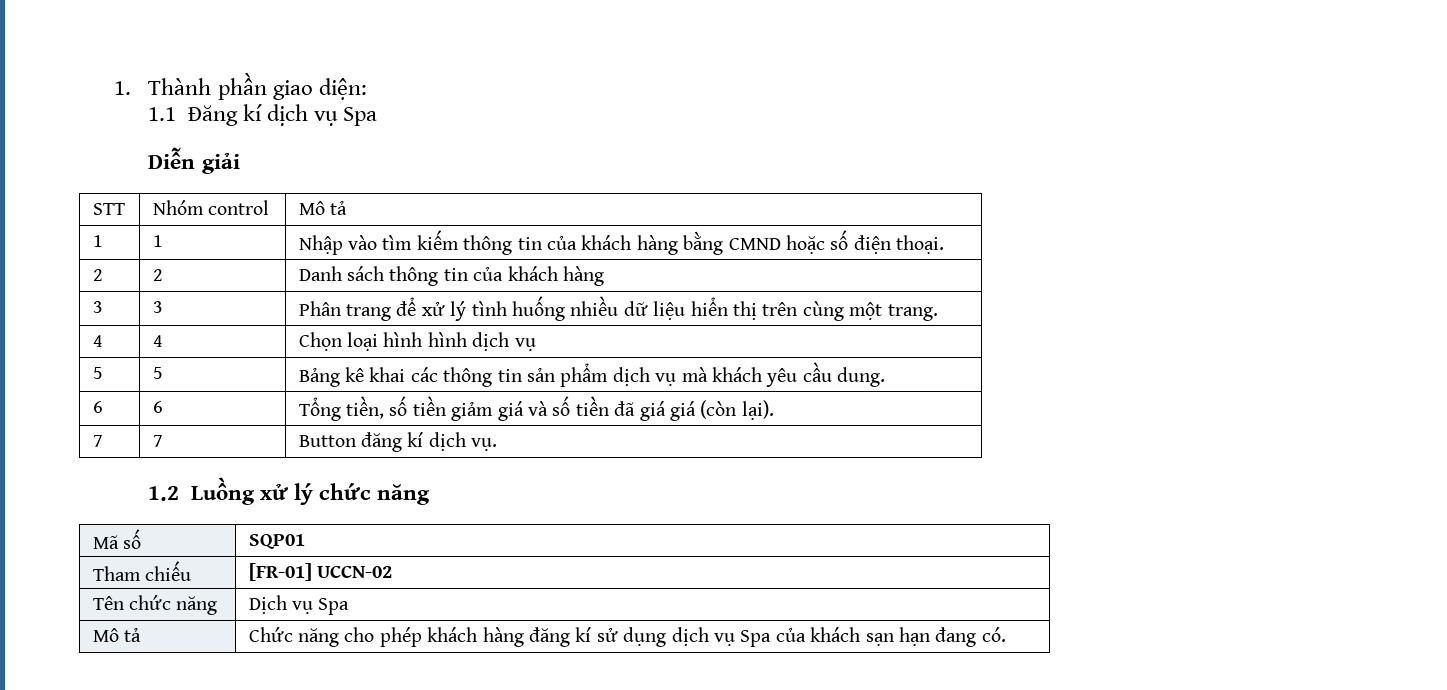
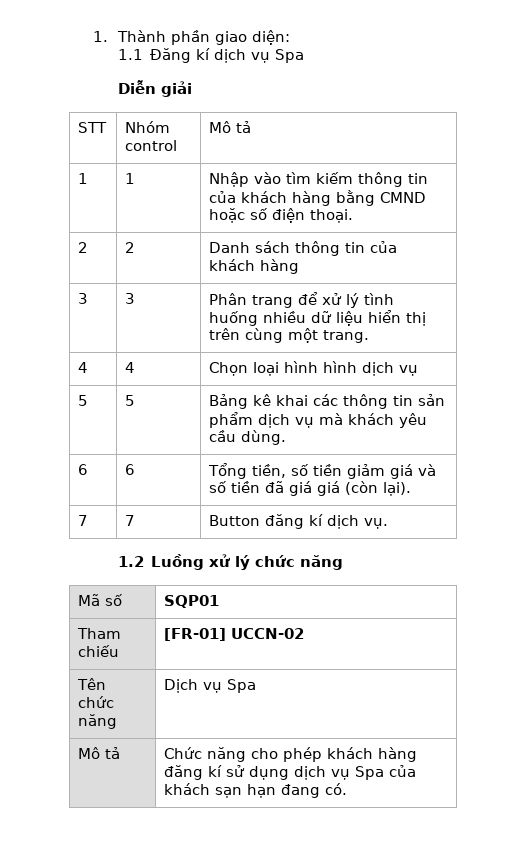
- 5 | 5 | Bảng kê khai các thông tin sản phẩm dịch vụ mà khách yêu cầu dung.
+ 5 | 5 | Bảng kê khai các thông tin sản phẩm dịch vụ mà khách yêu cầu dùng.

